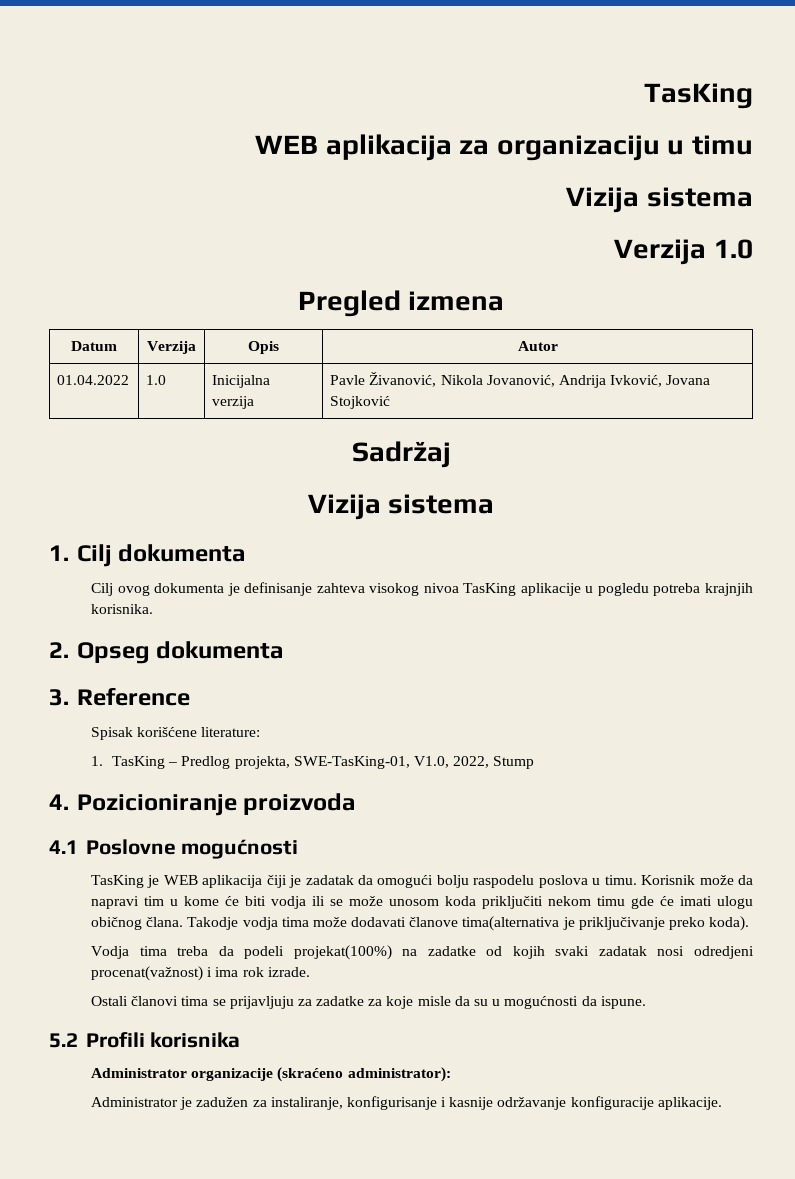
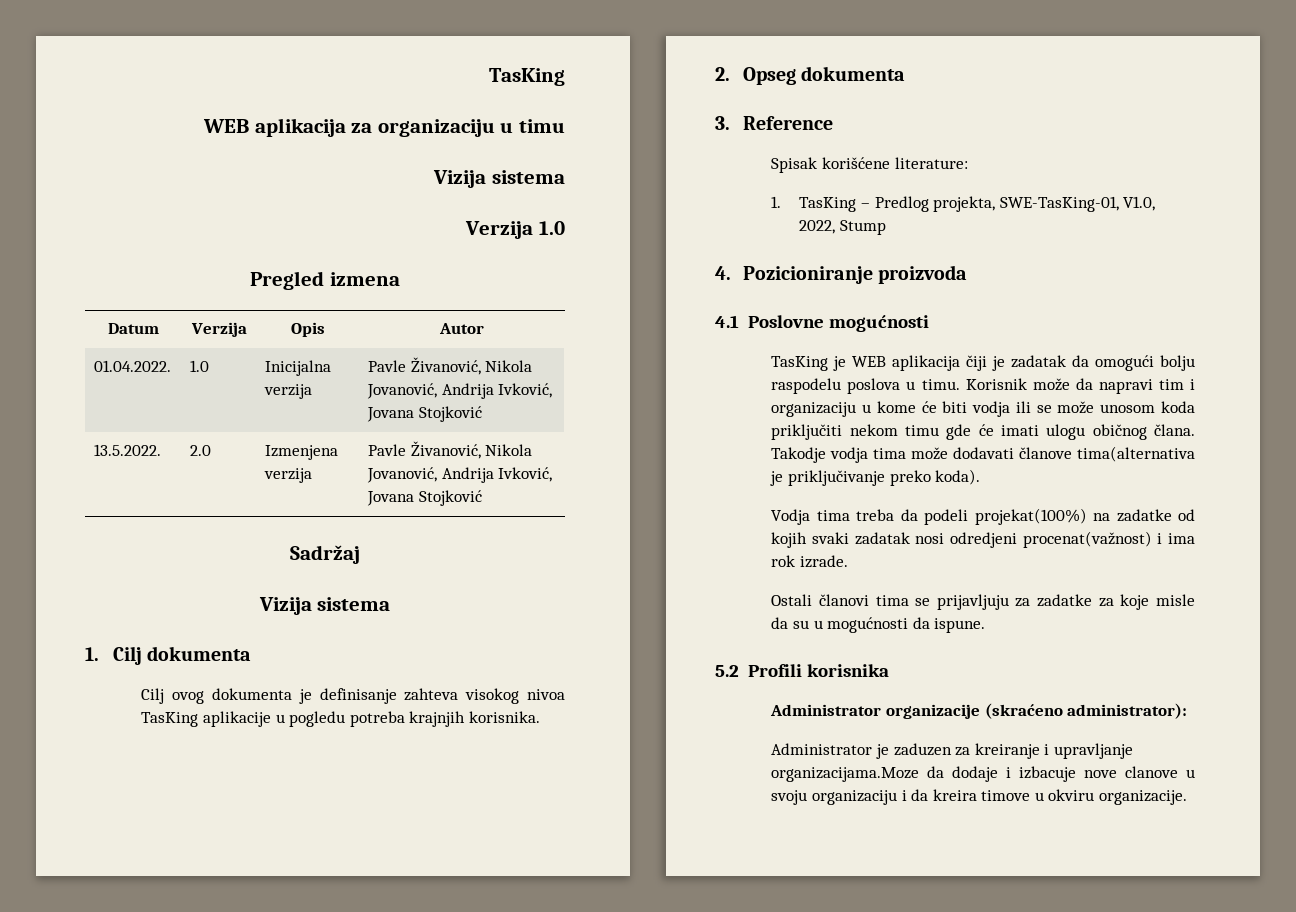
- 01.04.2022 | 1.0 | Inicijalna verzija | Pavle Živanović, Nikola Jovanović, Andrija Ivković, Jovana Stojković
+ 01.04.2022. | 1.0 | Inicijalna verzija | Pavle Živanović, Nikola Jovanović, Andrija Ivković, Jovana Stojković
+ 13.5.2022. | 2.0 | Izmenjena verzija | Pavle Živanović, Nikola Jovanović, Andrija Ivković, Jovana Stojković
- Korisnik može da napravi tim u kome će biti vodja ili se može unosom koda priključiti nekom timu gde će imati ulogu običnog člana.
+ Korisnik može da napravi tim i organizaciju u kome će biti vodja ili se može unosom koda priključiti nekom timu gde će imati ulogu običnog člana.
- Administrator je zadužen za instaliranje, konfigurisanje i kasnije održavanje konfiguracije aplikacije.
+ Administrator je zaduzen za kreiranje i upravljanje organizacijama.Moze da dodaje i izbacuje nove clanove u svoju organizaciju i da kreira timove u okviru organizacije.

